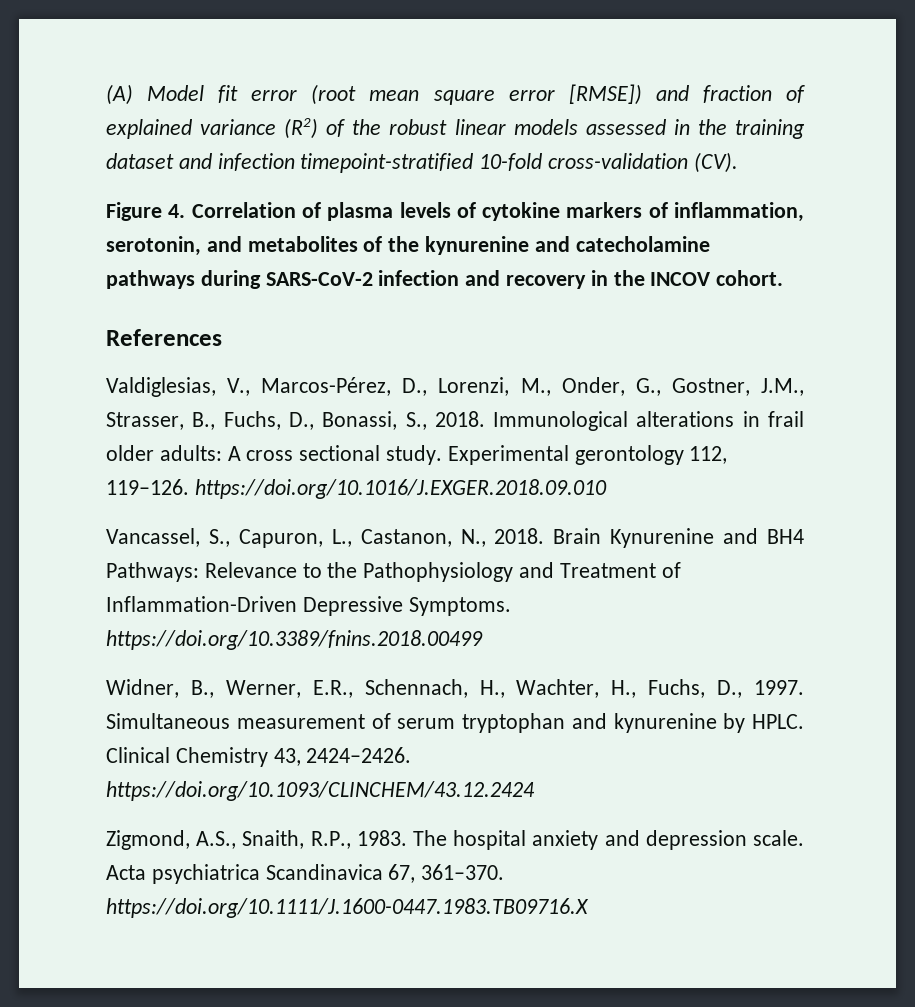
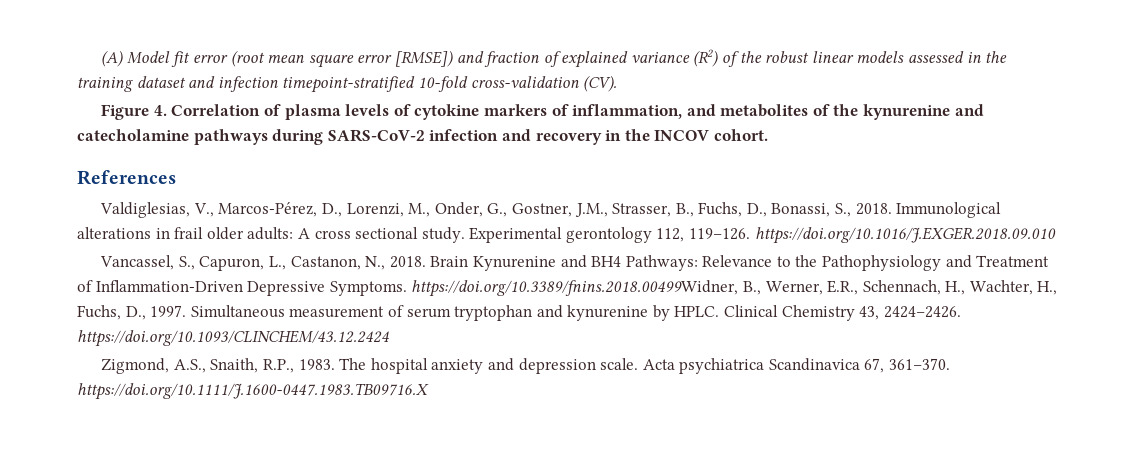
- Figure 4. Correlation of plasma levels of cytokine markers of inflammation, serotonin, and metabolites of the kynurenine and catecholamine pathways during SARS-CoV-2 infection and recovery in the INCOV cohort.
+ Figure 4. Correlation of plasma levels of cytokine markers of inflammation, and metabolites of the kynurenine and catecholamine pathways during SARS-CoV-2 infection and recovery in the INCOV cohort.
- Brain Kynurenine and BH4 Pathways: Relevance to the Pathophysiology and Treatment of Inflammation-Driven Depressive Symptoms. https://doi.org/10.3389/fnins.2018.00499
- Widner, B., Werner, E.R., Schennach, H., Wachter, H., Fuchs, D., 1997.
+ Brain Kynurenine and BH4 Pathways: Relevance to the Pathophysiology and Treatment of Inflammation-Driven Depressive Symptoms. https://doi.org/10.3389/fnins.2018.00499Widner, B., Werner, E.R., Schennach, H., Wachter, H., Fuchs, D., 1997.

